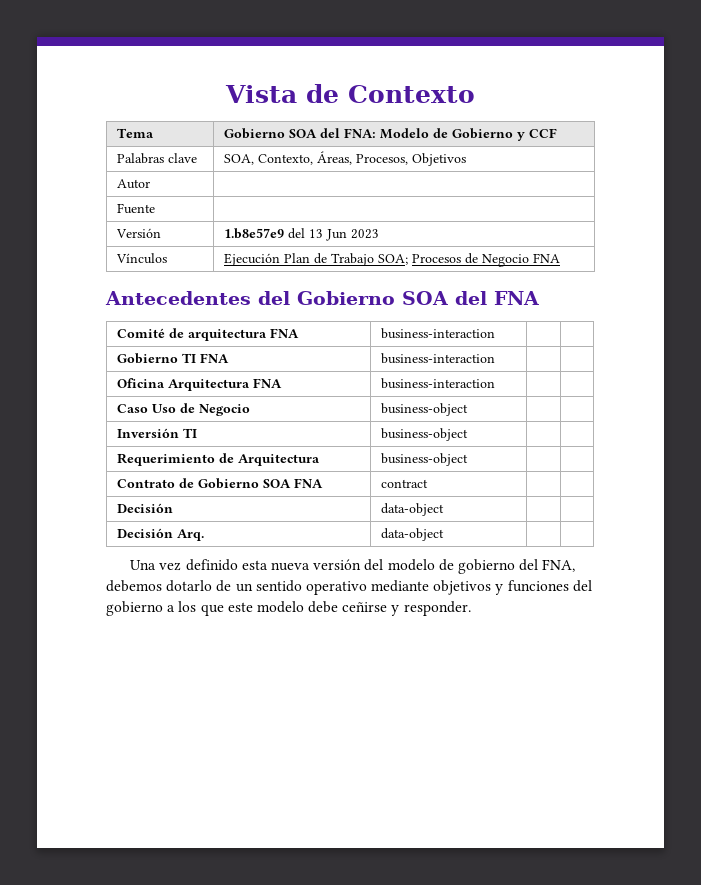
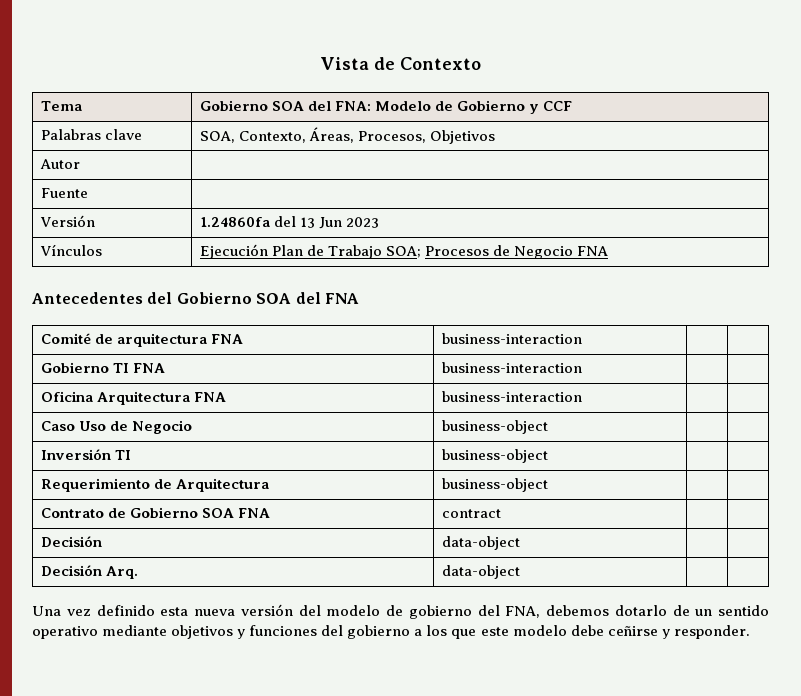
- Versión | 1.b8e57e9 del 13 Jun 2023
+ Versión | 1.24860fa del 13 Jun 2023

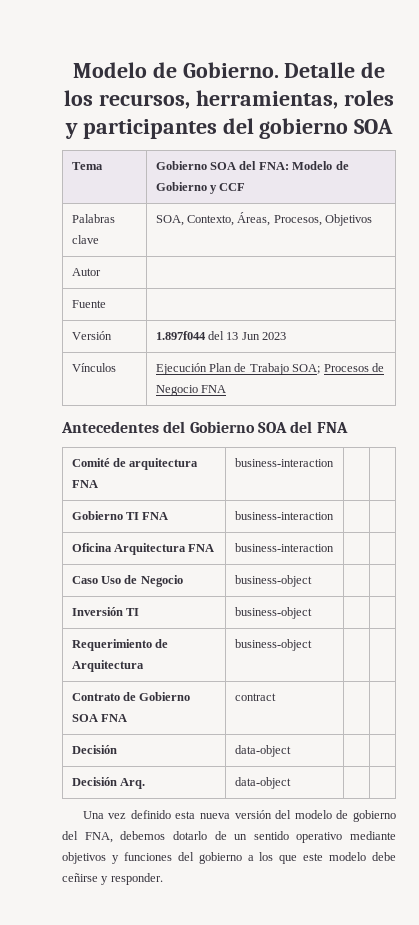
- Vista de Contexto
+ Modelo de Gobierno. Detalle de los recursos, herramientas, roles y participantes del gobierno SOA
- Versión | 1.24860fa del 13 Jun 2023
+ Versión | 1.897f044 del 13 Jun 2023

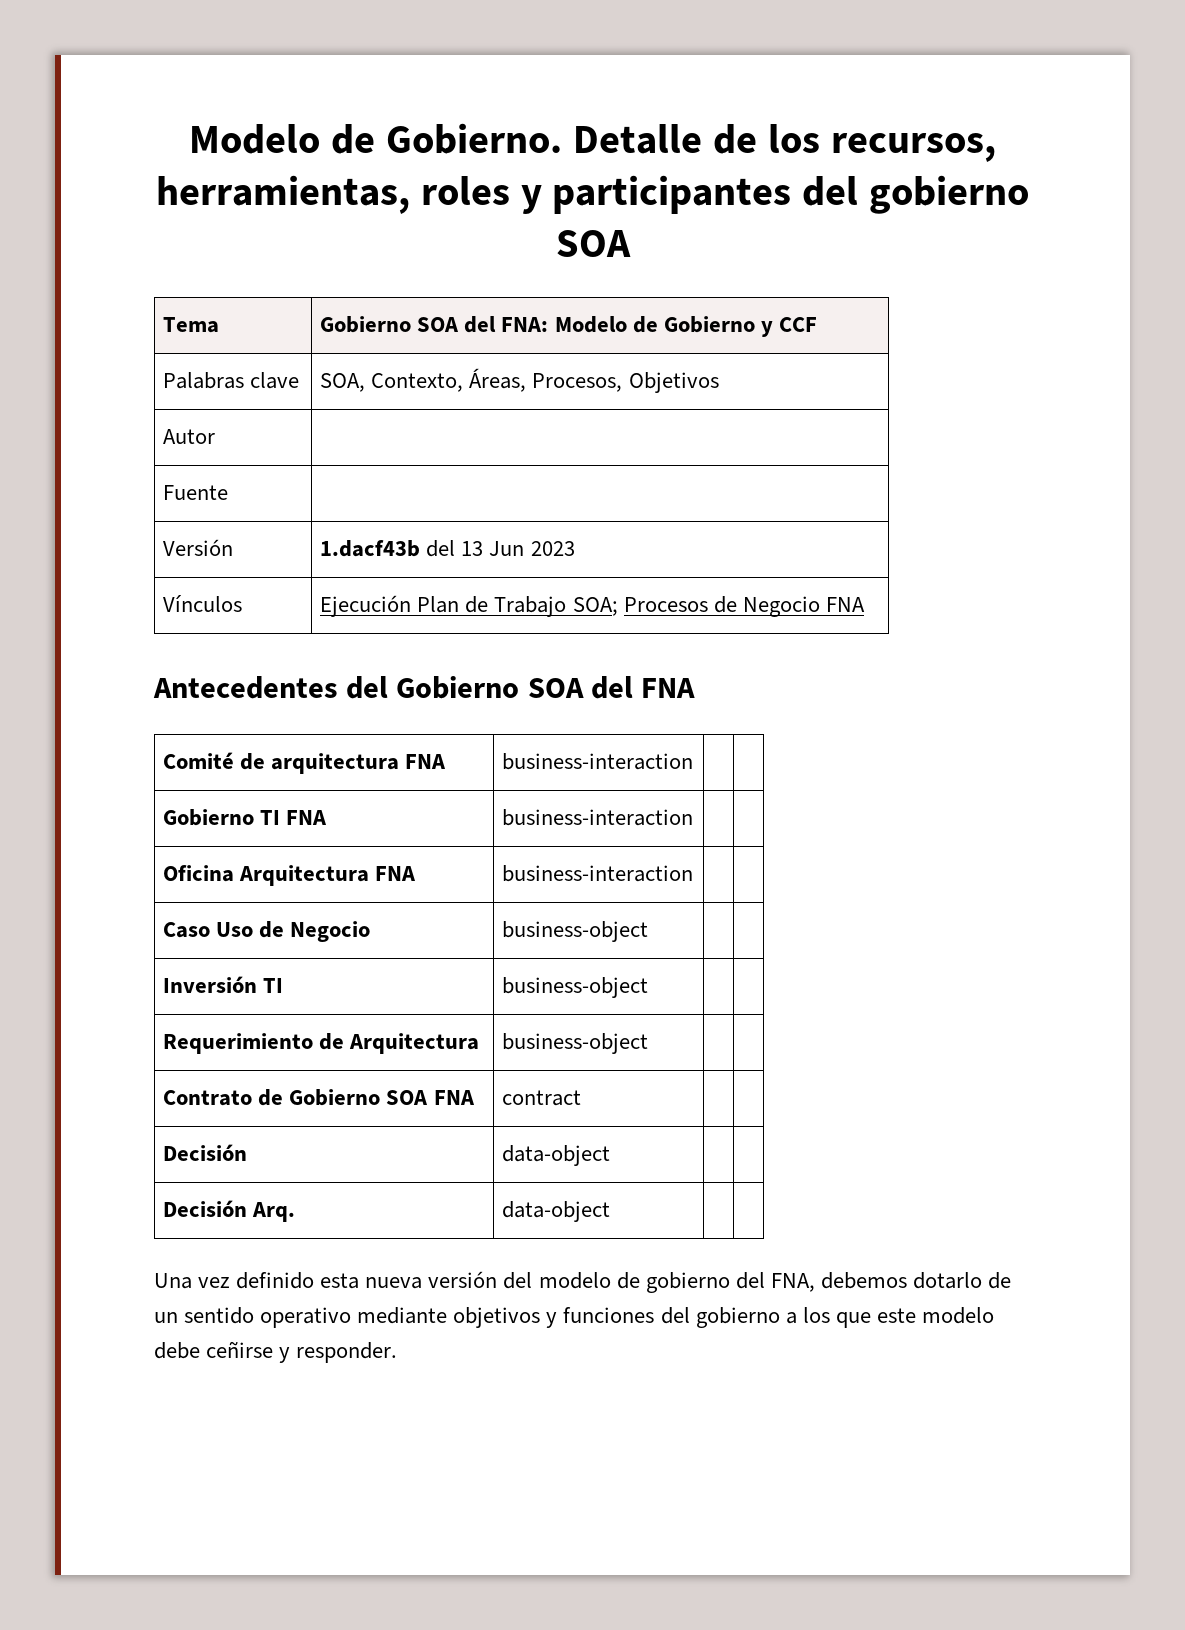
- Versión | 1.897f044 del 13 Jun 2023
+ Versión | 1.dacf43b del 13 Jun 2023

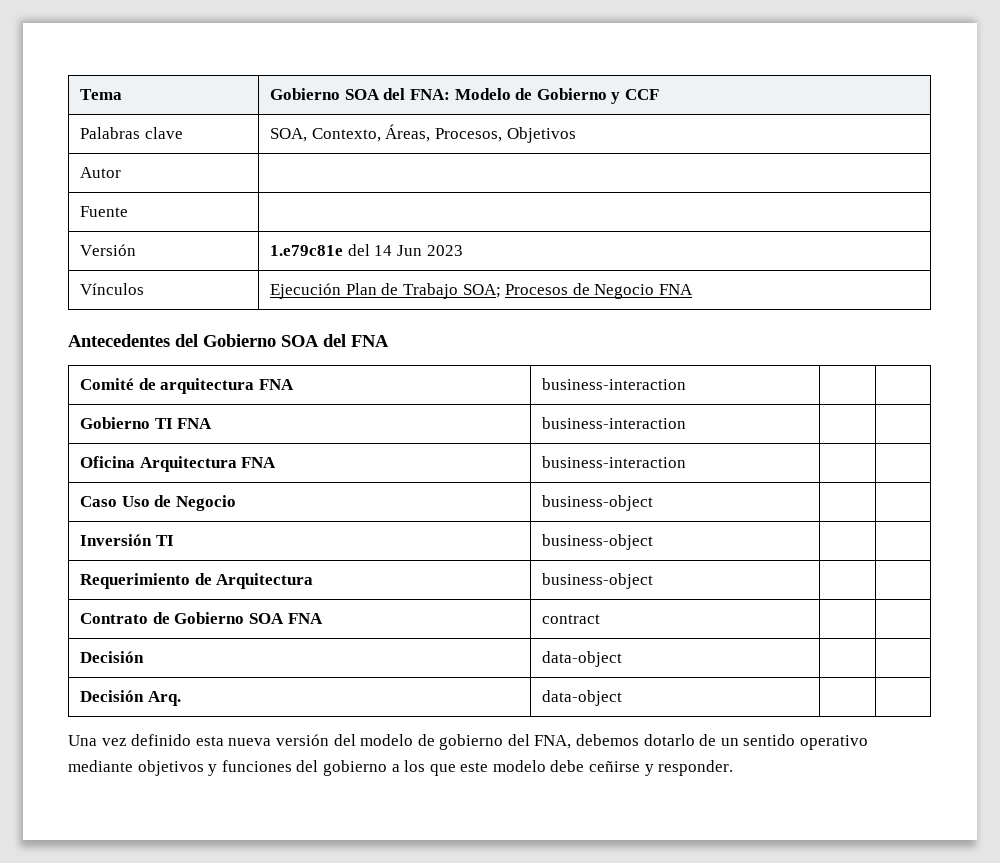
- Modelo de Gobierno. Detalle de los recursos, herramientas, roles y participantes del gobierno SOA
- Versión | 1.dacf43b del 13 Jun 2023
+ Versión | 1.e79c81e del 14 Jun 2023

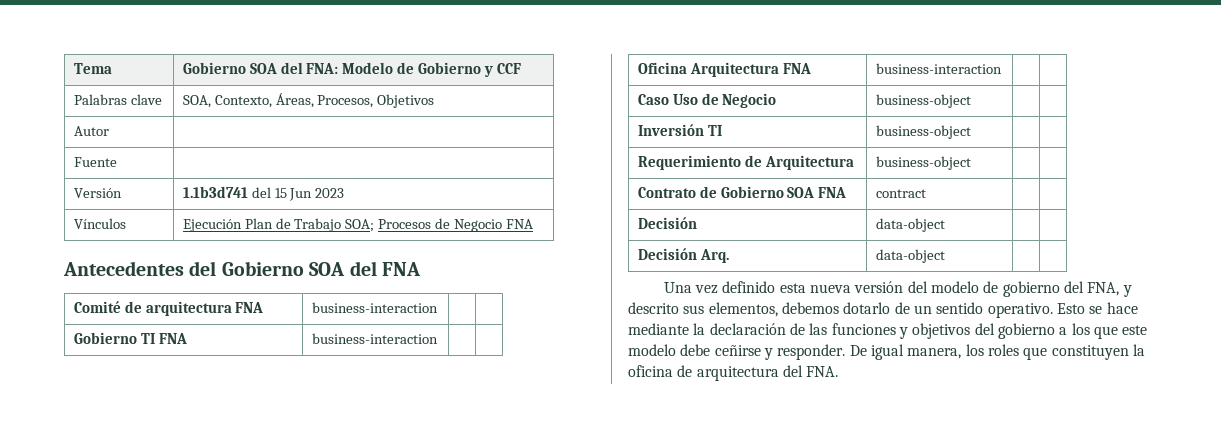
- Versión | 1.e79c81e del 14 Jun 2023
+ Versión | 1.1b3d741 del 15 Jun 2023
- Una vez definido esta nueva versión del modelo de gobierno del FNA, debemos dotarlo de un sentido operativo mediante objetivos y funciones del gobierno a los que este modelo debe ceñirse y responder.
+ Una vez definido esta nueva versión del modelo de gobierno del FNA, y descrito sus elementos, debemos dotarlo de un sentido operativo. Esto se hace mediante la declaración de las funciones y objetivos del gobierno a los que este modelo debe ceñirse y responder.
+ De igual manera, los roles que constituyen la oficina de arquitectura del FNA.

